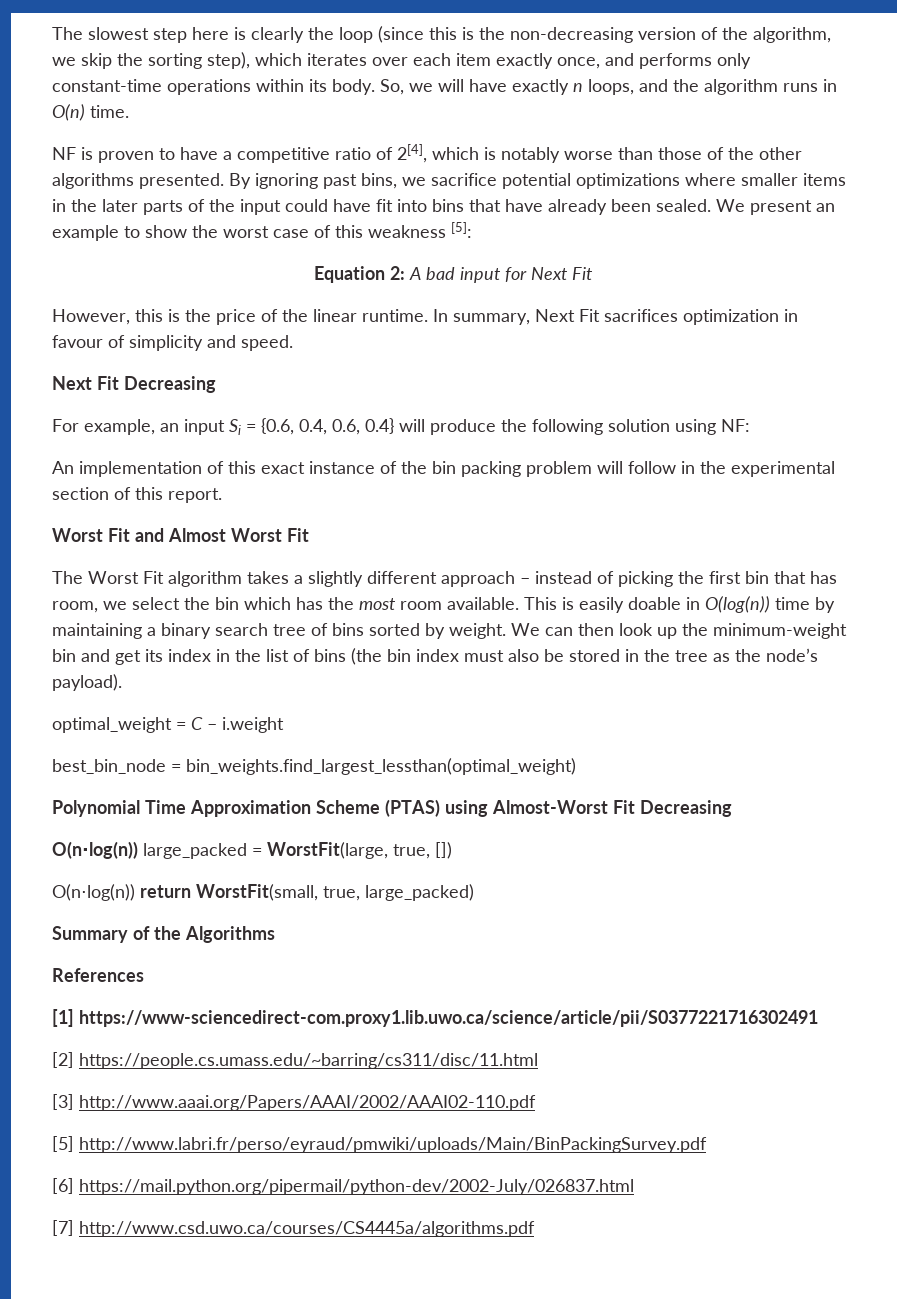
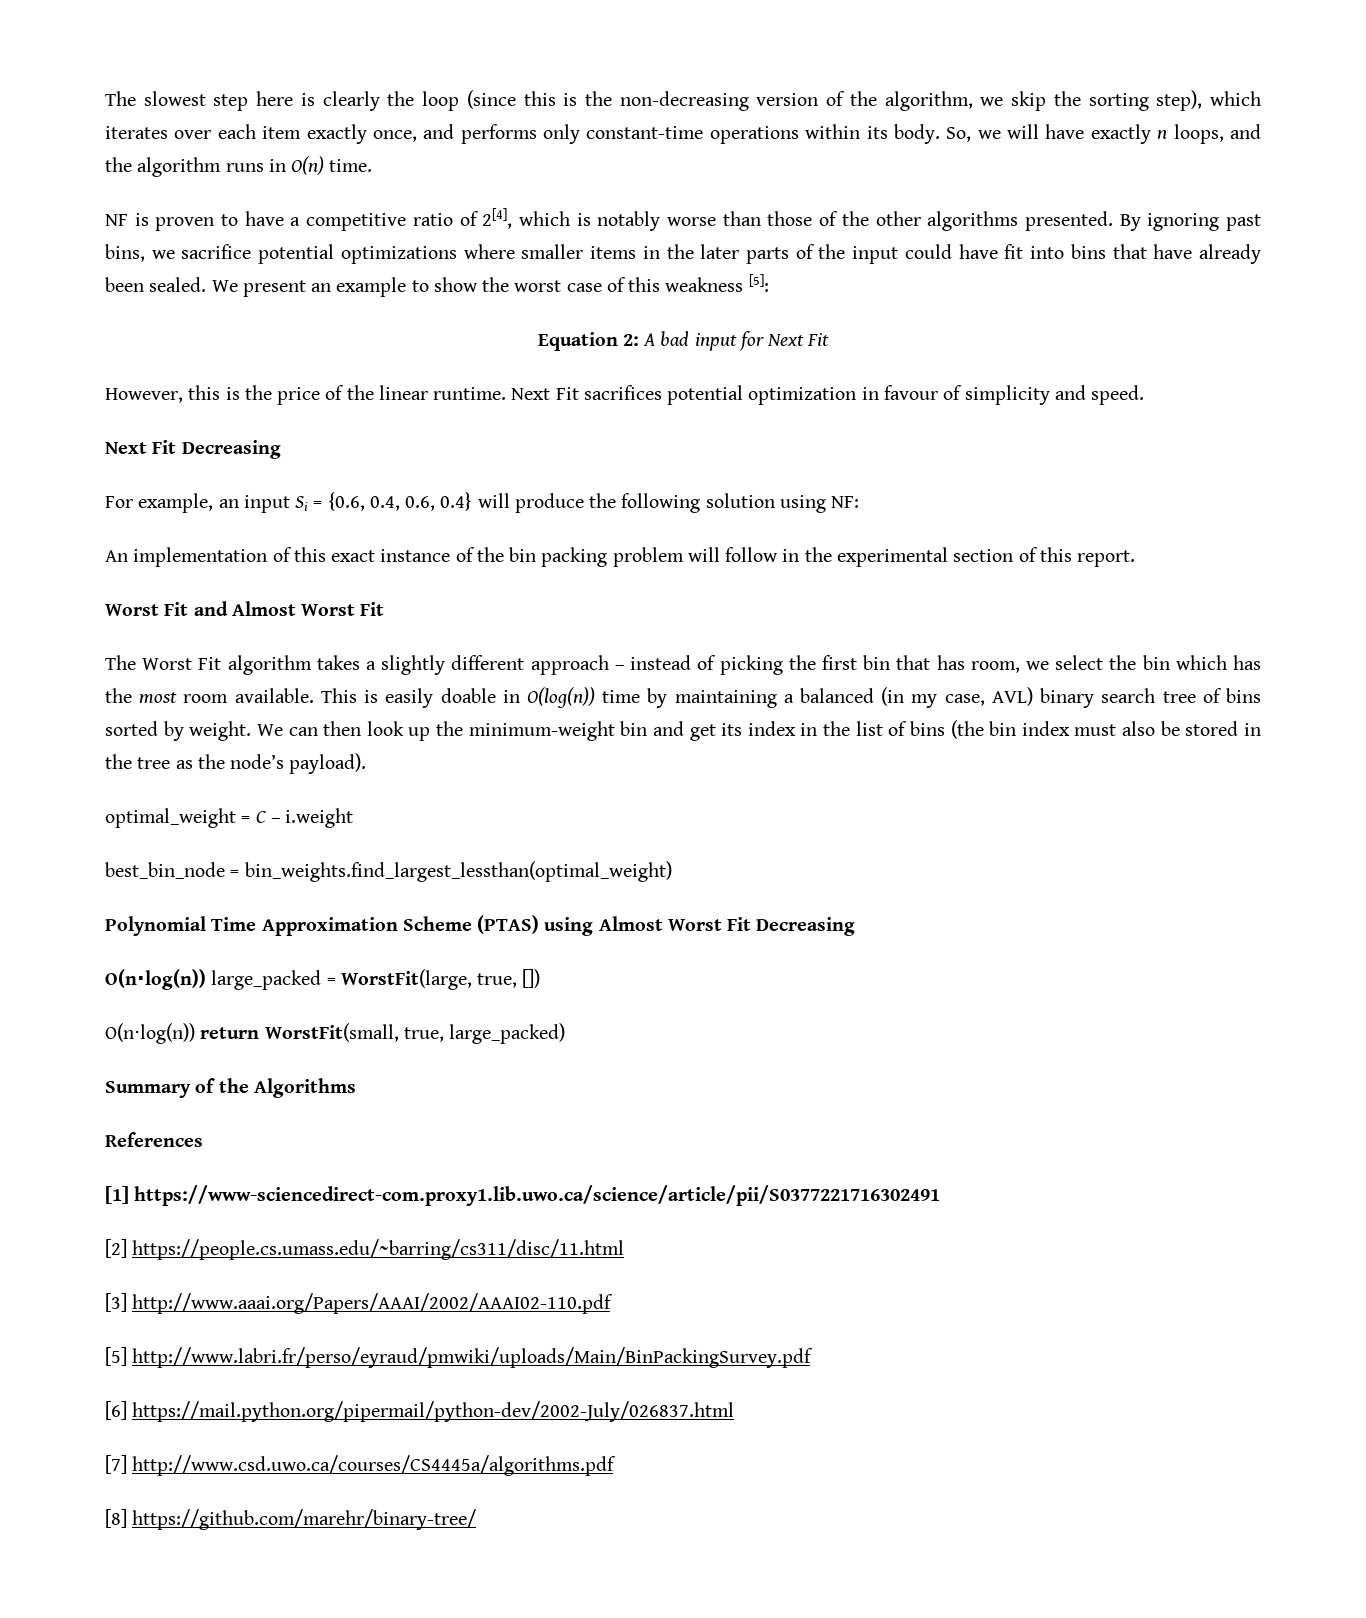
- In summary, Next Fit sacrifices optimization in favour of simplicity and speed.
+ Next Fit sacrifices potential optimization in favour of simplicity and speed.
- This is easily doable in O(log(n)) time by maintaining a binary search tree of bins sorted by weight.
+ This is easily doable in O(log(n)) time by maintaining a balanced (in my case, AVL) binary search tree of bins sorted by weight.
- Polynomial Time Approximation Scheme (PTAS) using Almost-Worst Fit Decreasing
+ Polynomial Time Approximation Scheme (PTAS) using Almost Worst Fit Decreasing
+ [8] https://github.com/marehr/binary-tree/

